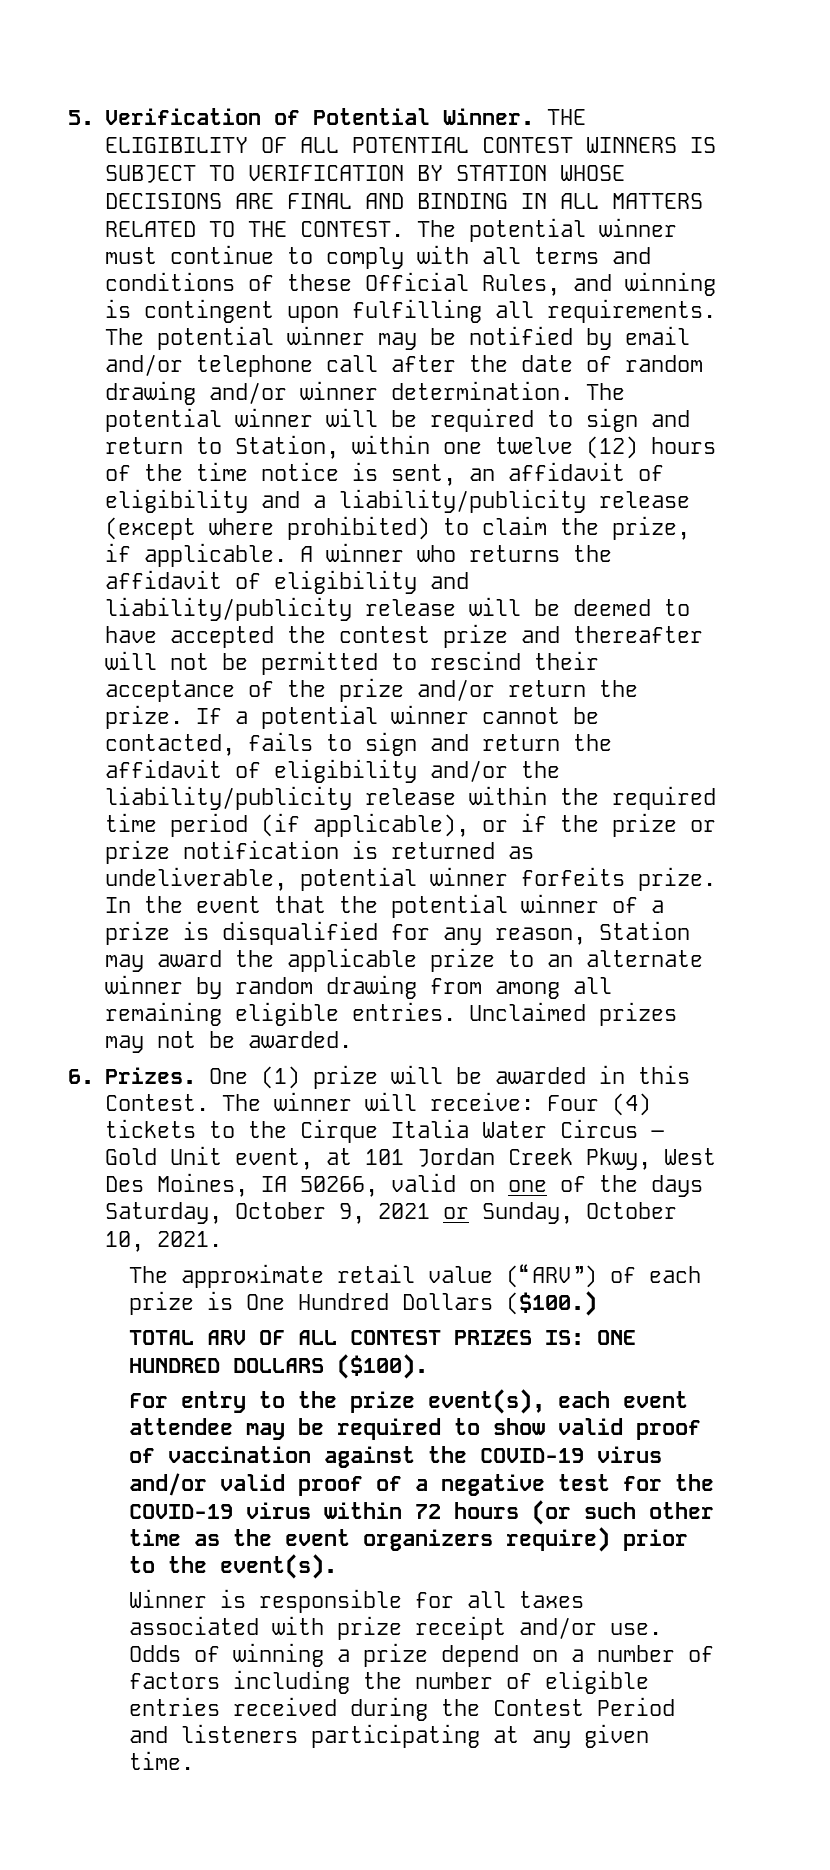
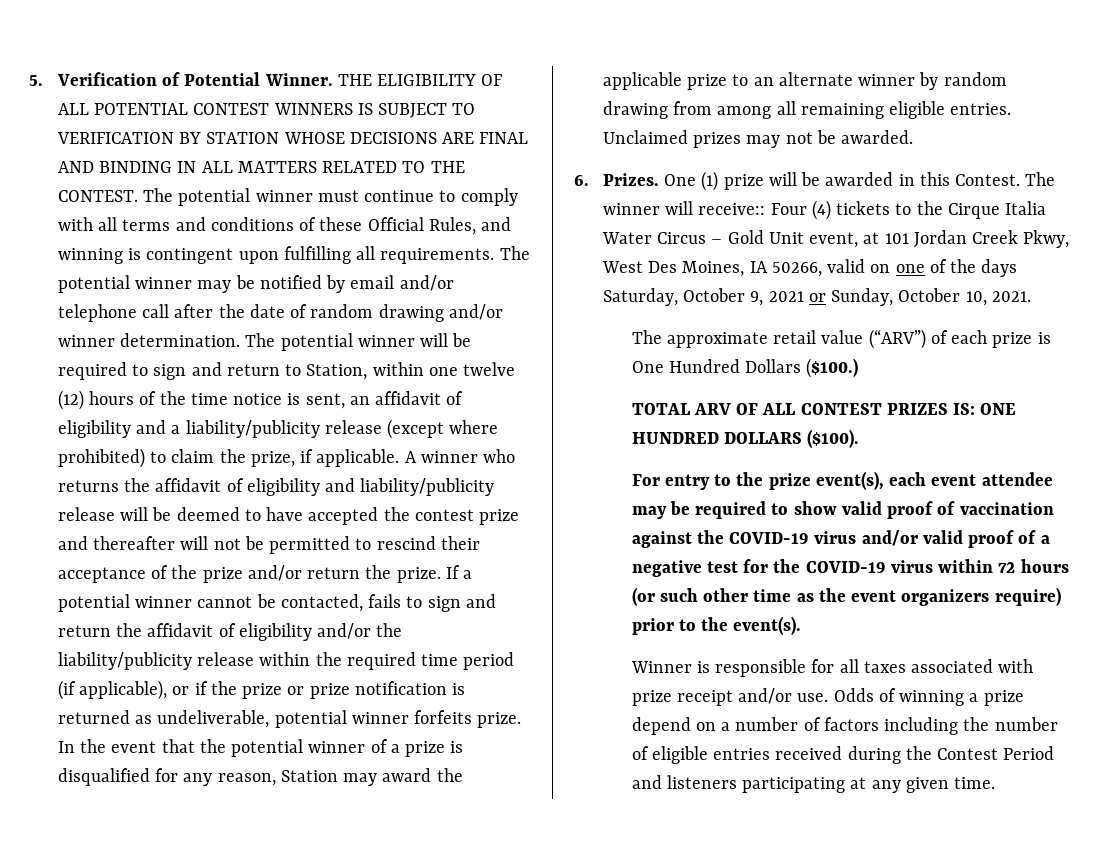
- The winner will receive: Four (4) tickets to the Cirque Italia Water Circus – Gold Unit event, at 101 Jordan Creek Pkwy, West Des Moines, IA 50266, valid on one of the days Saturday, October 9, 2021 or Sunday, October 10, 2021.
+ The winner will receive:: Four (4) tickets to the Cirque Italia Water Circus – Gold Unit event, at 101 Jordan Creek Pkwy, West Des Moines, IA 50266, valid on one of the days Saturday, October 9, 2021 or Sunday, October 10, 2021.

